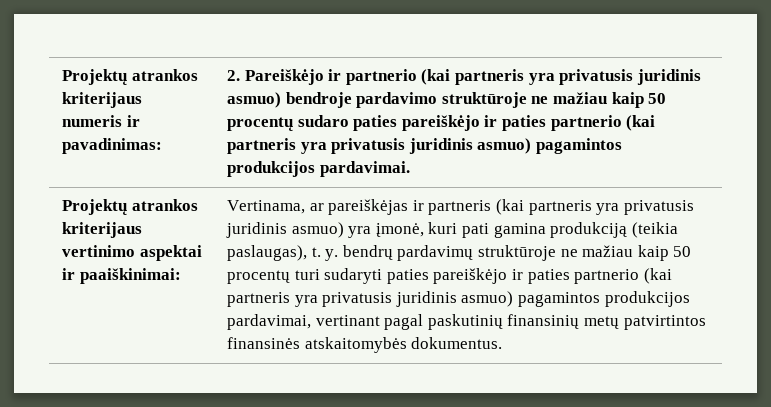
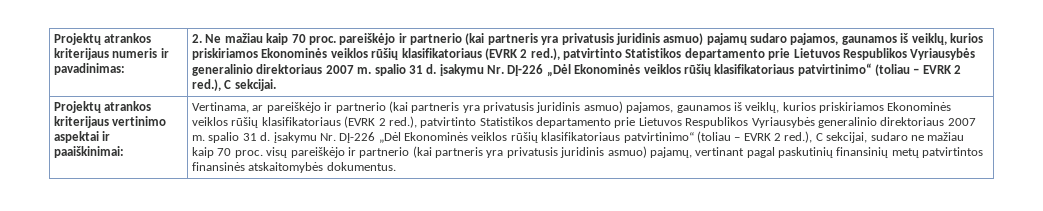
- 2. Pareiškėjo ir partnerio (kai partneris yra privatusis juridinis asmuo) bendroje pardavimo struktūroje ne mažiau kaip 50 procentų sudaro paties pareiškėjo ir paties partnerio (kai partneris yra privatusis juridinis asmuo) pagamintos produkcijos pardavimai.
+ 2. Ne mažiau kaip 70 proc. pareiškėjo ir partnerio (kai partneris yra privatusis juridinis asmuo) pajamų sudaro pajamos, gaunamos iš veiklų, kurios priskiriamos Ekonominės veiklos rūšių klasifikatoriaus (EVRK 2 red.), patvirtinto Statistikos departamento prie Lietuvos Respublikos Vyriausybės generalinio direktoriaus 2007 m. spalio 31 d. įsakymu Nr. DĮ-226 „Dėl Ekonominės veiklos rūšių klasifikatoriaus patvirtinimo“ (toliau – EVRK 2 red.), C sekcijai.
- Vertinama, ar pareiškėjas ir partneris (kai partneris yra privatusis juridinis asmuo) yra įmonė, kuri pati gamina produkciją (teikia paslaugas), t. y. bendrų pardavimų struktūroje ne mažiau kaip 50 procentų turi sudaryti paties pareiškėjo ir paties partnerio (kai partneris yra privatusis juridinis asmuo) pagamintos produkcijos pardavimai, vertinant pagal paskutinių finansinių metų patvirtintos finansinės atskaitomybės dokumentus.
+ Vertinama, ar pareiškėjo ir partnerio (kai partneris yra privatusis juridinis asmuo) pajamos, gaunamos iš veiklų, kurios priskiriamos Ekonominės veiklos rūšių klasifikatoriaus (EVRK 2 red.), patvirtinto Statistikos departamento prie Lietuvos Respublikos Vyriausybės generalinio direktoriaus 2007 m. spalio 31 d. įsakymu Nr. DĮ-226 „Dėl Ekonominės veiklos rūšių klasifikatoriaus patvirtinimo“ (toliau – EVRK 2 red.), C sekcijai, sudaro ne mažiau kaip 70 proc. visų pareiškėjo ir partnerio (kai partneris yra privatusis juridinis asmuo) pajamų, vertinant pagal paskutinių finansinių metų patvirtintos finansinės atskaitomybės dokumentus.

